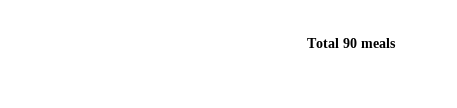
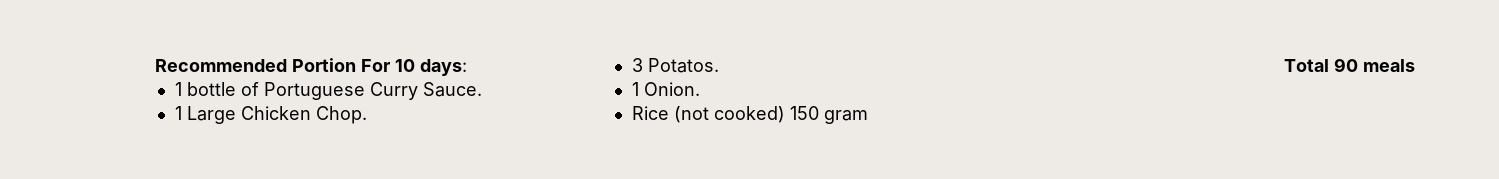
+ Recommended Portion For 10 days:
+ 1 bottle of Portuguese Curry Sauce.
+ 1 Large Chicken Chop.
+ 3 Potatos.
+ 1 Onion.
+ Rice (not cooked) 150 gram

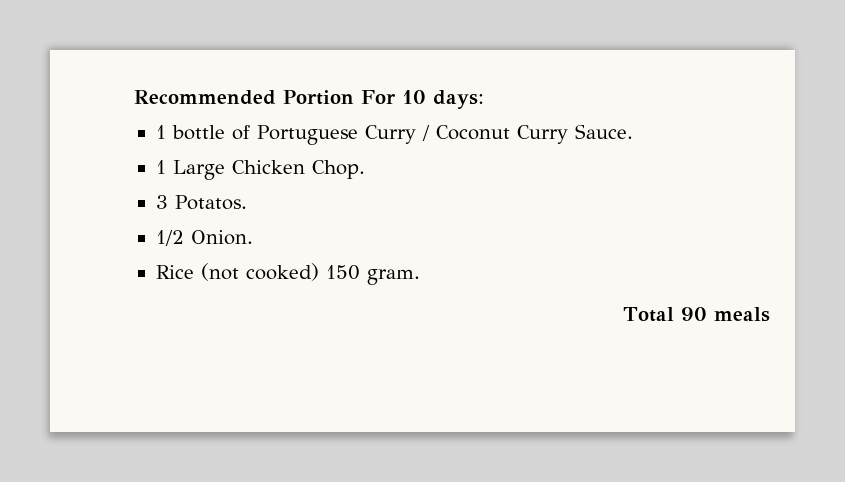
- 1 bottle of Portuguese Curry Sauce.
+ 1 bottle of Portuguese Curry / Coconut Curry Sauce.
- 1 Onion.
+ 1/2 Onion.
- Rice (not cooked) 150 gram
+ Rice (not cooked) 150 gram.

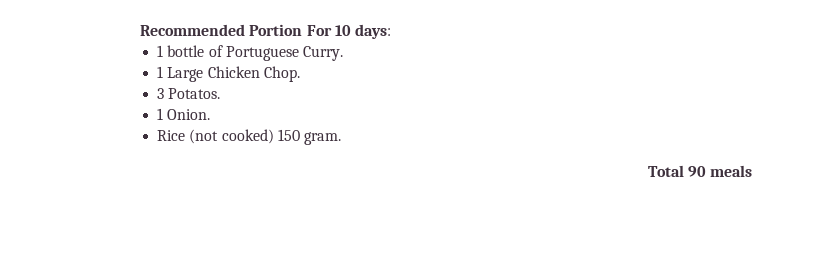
- 1 bottle of Portuguese Curry / Coconut Curry Sauce.
+ 1 bottle of Portuguese Curry.
- 1/2 Onion.
+ 1 Onion.

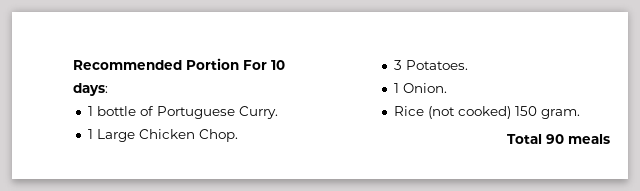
- 3 Potatos.
+ 3 Potatoes.

